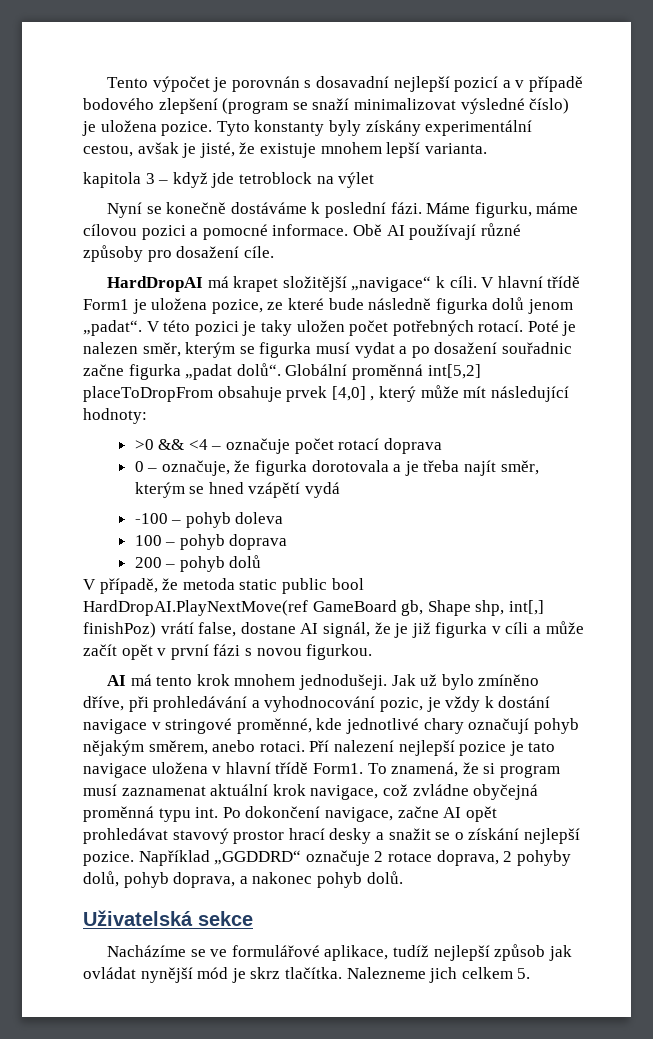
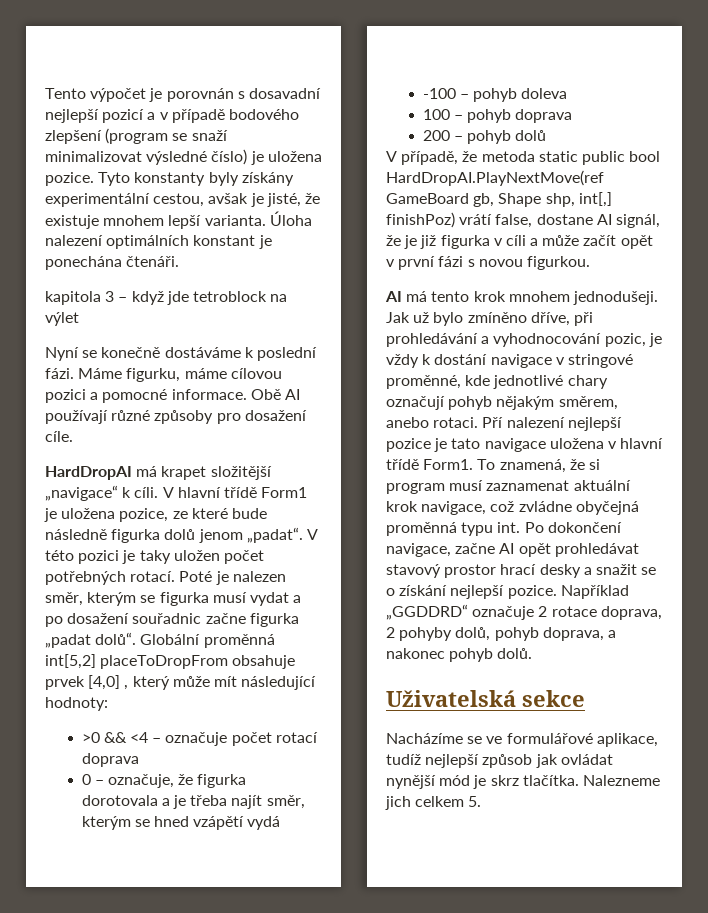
+ Úloha nalezení optimálních konstant je ponechána čtenáři.

